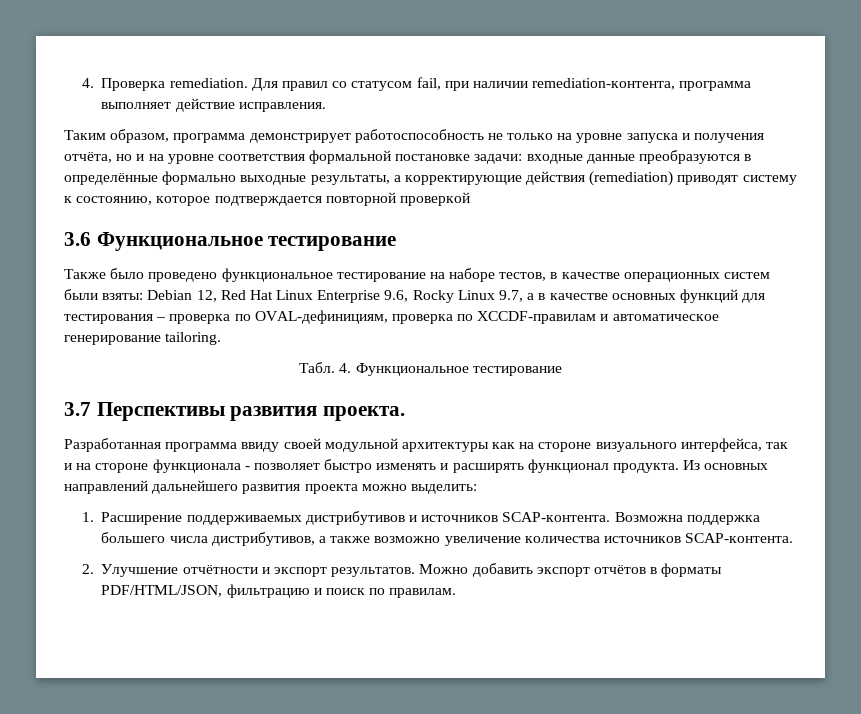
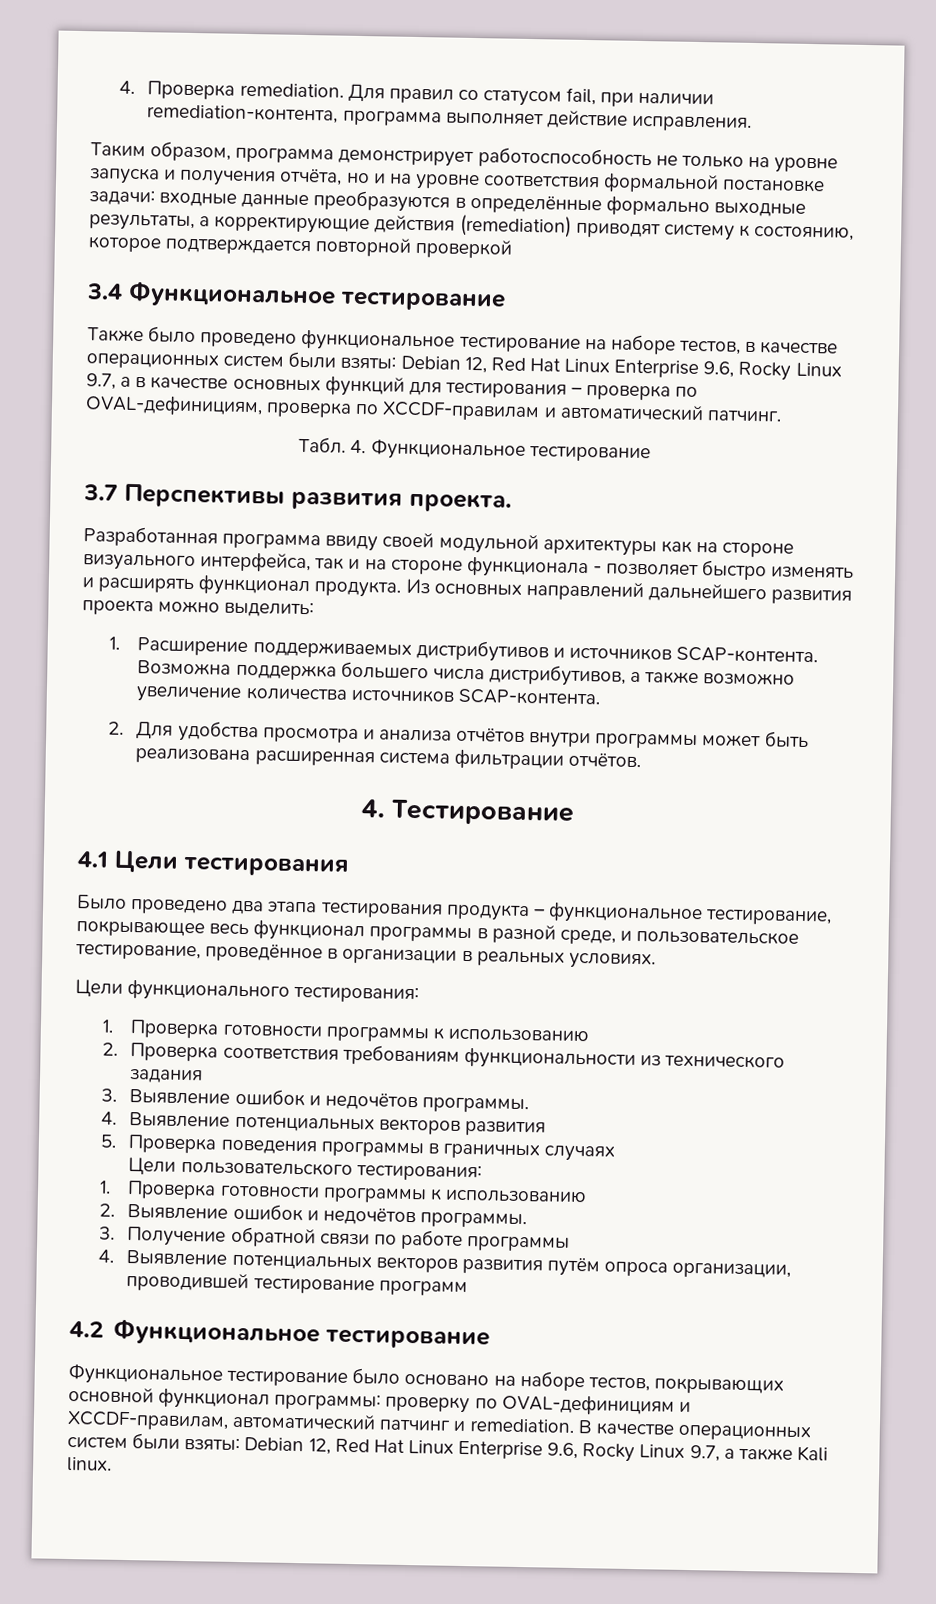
- 3.6 Функциональное тестирование
+ 3.4 Функциональное тестирование
- Также было проведено функциональное тестирование на наборе тестов, в качестве операционных систем были взяты: Debian 12, Red Hat Linux Enterprise 9.6, Rocky Linux 9.7, а в качестве основных функций для тестирования – проверка по OVAL-дефинициям, проверка по XCCDF-правилам и автоматическое генерирование tailoring.
+ Также было проведено функциональное тестирование на наборе тестов, в качестве операционных систем были взяты: Debian 12, Red Hat Linux Enterprise 9.6, Rocky Linux 9.7, а в качестве основных функций для тестирования – проверка по OVAL-дефинициям, проверка по XCCDF-правилам и автоматический патчинг.
- 2. Улучшение отчётности и экспорт результатов. Можно добавить экспорт отчётов в форматы PDF/HTML/JSON, фильтрацию и поиск по правилам.
+ 2. Для удобства просмотра и анализа отчётов внутри программы может быть реализована расширенная система фильтрации отчётов.
+ 4. Тестирование
+ 4.1 Цели тестирования
+ Было проведено два этапа тестирования продукта – функциональное тестирование, покрывающее весь функционал программы в разной среде, и пользовательское тестирование, проведённое в организации в реальных условиях.
+ Цели функционального тестирования:
+ 1. Проверка готовности программы к использованию
+ 2. Проверка соответствия требованиям функциональности из технического задания
+ 3. Выявление ошибок и недочётов программы.
+ 4. Выявление потенциальных векторов развития
+ 5. Проверка поведения программы в граничных случаях
+ Цели пользовательского тестирования:
+ 1. Проверка готовности программы к использованию
+ 2. Выявление ошибок и недочётов программы.
+ 3. Получение обратной связи по работе программы
+ 4. Выявление потенциальных векторов развития путём опроса организации, проводившей тестирование программ
+ 4.2 Функциональное тестирование
+ Функциональное тестирование было основано на наборе тестов, покрывающих основной функционал программы: проверку по OVAL-дефинициям и XCCDF-правилам, автоматический патчинг и remediation. В качестве операционных систем были взяты: Debian 12, Red Hat Linux Enterprise 9.6, Rocky Linux 9.7, а также Kali linux.

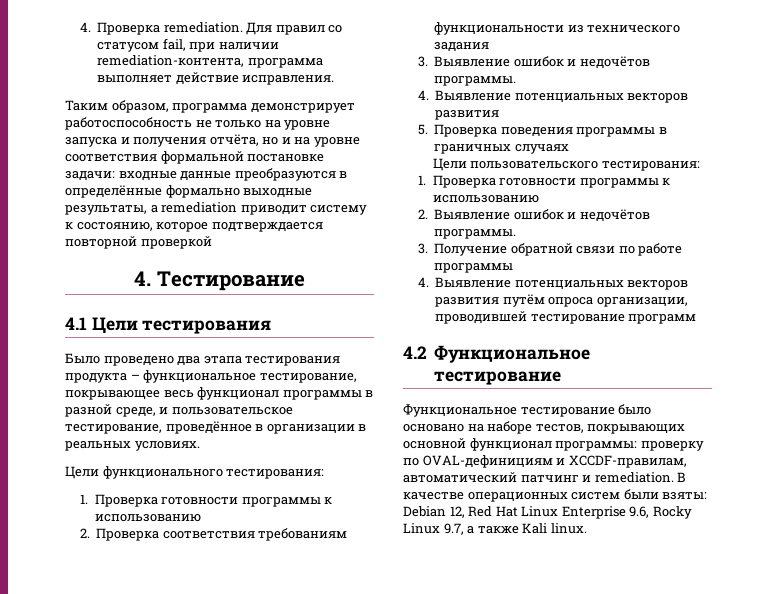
- Таким образом, программа демонстрирует работоспособность не только на уровне запуска и получения отчёта, но и на уровне соответствия формальной постановке задачи: входные данные преобразуются в определённые формально выходные результаты, а корректирующие действия (remediation) приводят систему к состоянию, которое подтверждается повторной проверкой
+ Таким образом, программа демонстрирует работоспособность не только на уровне запуска и получения отчёта, но и на уровне соответствия формальной постановке задачи: входные данные преобразуются в определённые формально выходные результаты, а remediation приводит систему к состоянию, которое подтверждается повторной проверкой
- 3.4 Функциональное тестирование
- Также было проведено функциональное тестирование на наборе тестов, в качестве операционных систем были взяты: Debian 12, Red Hat Linux Enterprise 9.6, Rocky Linux 9.7, а в качестве основных функций для тестирования – проверка по OVAL-дефинициям, проверка по XCCDF-правилам и автоматический патчинг.
- Табл. 4. Функциональное тестирование
- 3.7 Перспективы развития проекта.
- Разработанная программа ввиду своей модульной архитектуры как на стороне визуального интерфейса, так и на стороне функционала - позволяет быстро изменять и расширять функционал продукта. Из основных направлений дальнейшего развития проекта можно выделить:
- 1. Расширение поддерживаемых дистрибутивов и источников SCAP-контента. Возможна поддержка большего числа дистрибутивов, а также возможно увеличение количества источников SCAP-контента.
- 2. Для удобства просмотра и анализа отчётов внутри программы может быть реализована расширенная система фильтрации отчётов.

